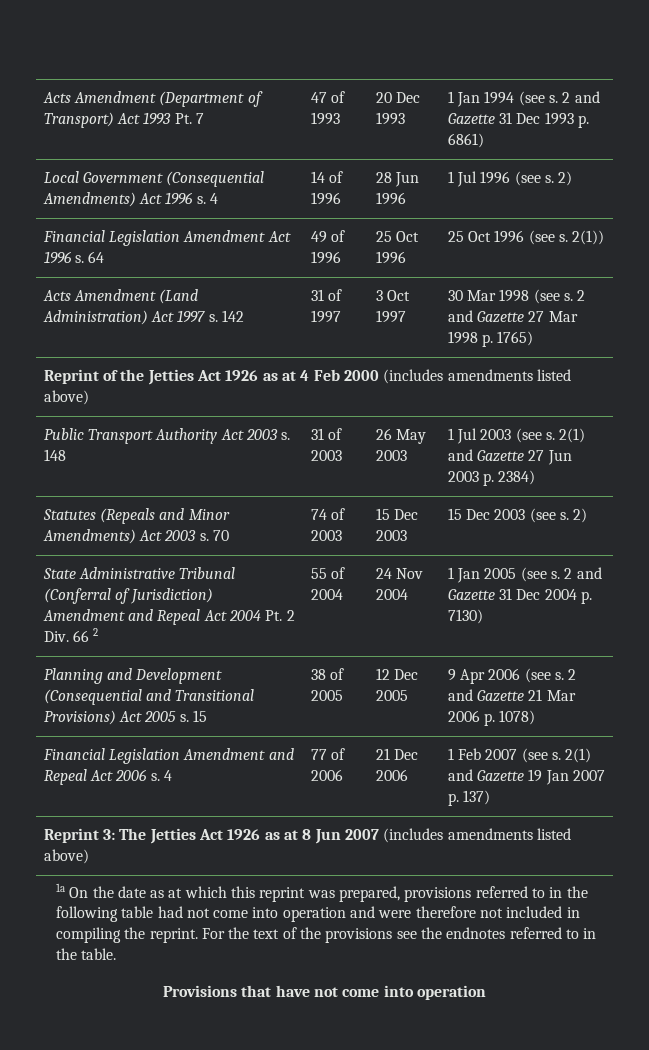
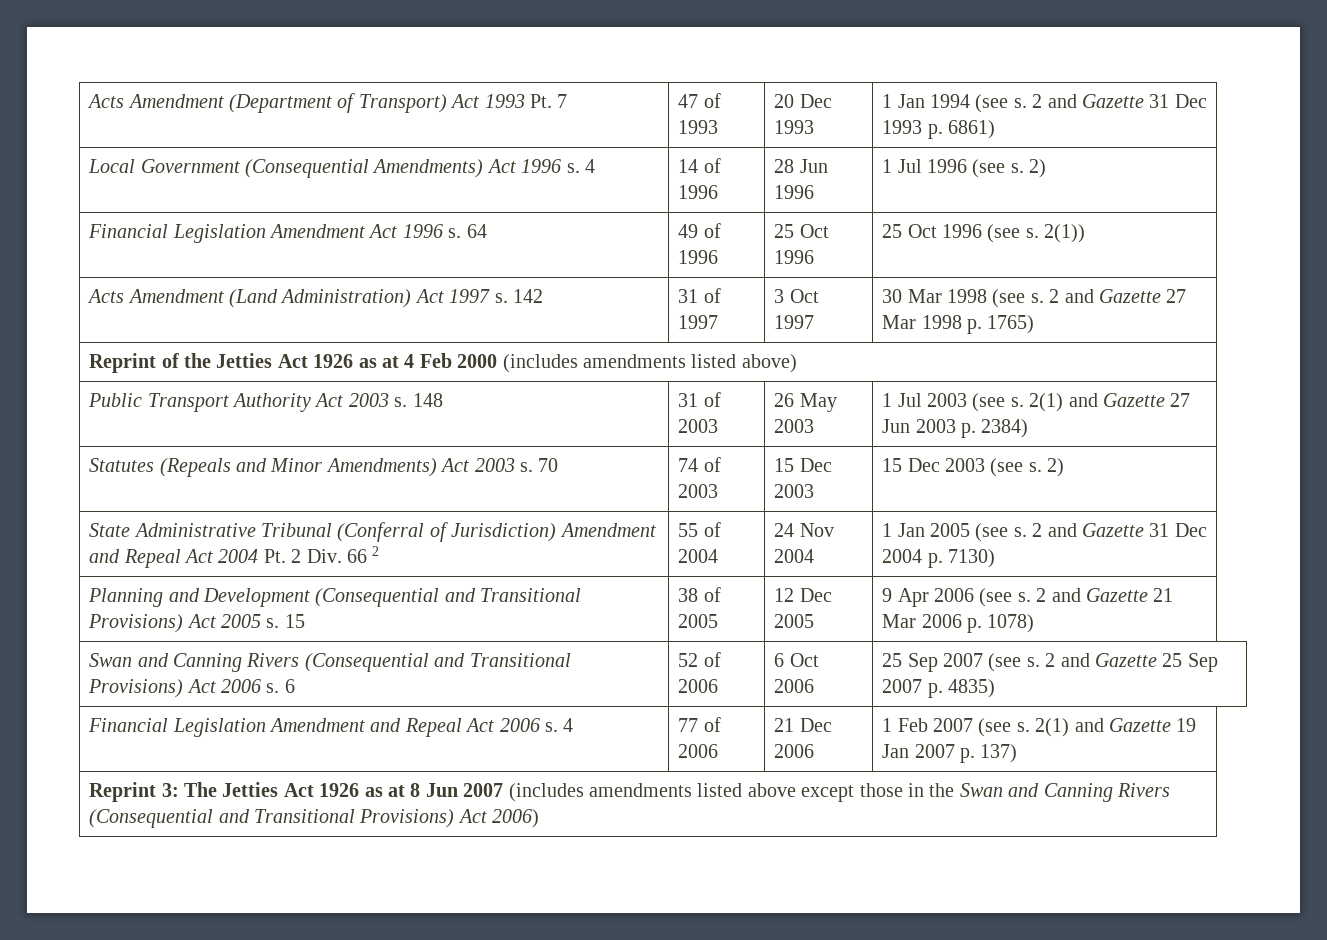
+ Swan and Canning Rivers (Consequential and Transitional Provisions) Act 2006 s. 6 | 52 of 2006 | 6 Oct 2006 | 25 Sep 2007 (see s. 2 and Gazette 25 Sep 2007 p. 4835)
- Reprint 3: The Jetties Act 1926 as at 8 Jun 2007 (includes amendments listed above)
- 1a On the date as at which this reprint was prepared, provisions referred to in the following table had not come into operation and were therefore not included in compiling the reprint. For the text of the provisions see the endnotes referred to in the table.
- Provisions that have not come into operation
+ Reprint 3: The Jetties Act 1926 as at 8 Jun 2007 (includes amendments listed above except those in the Swan and Canning Rivers (Consequential and Transitional Provisions) Act 2006)

